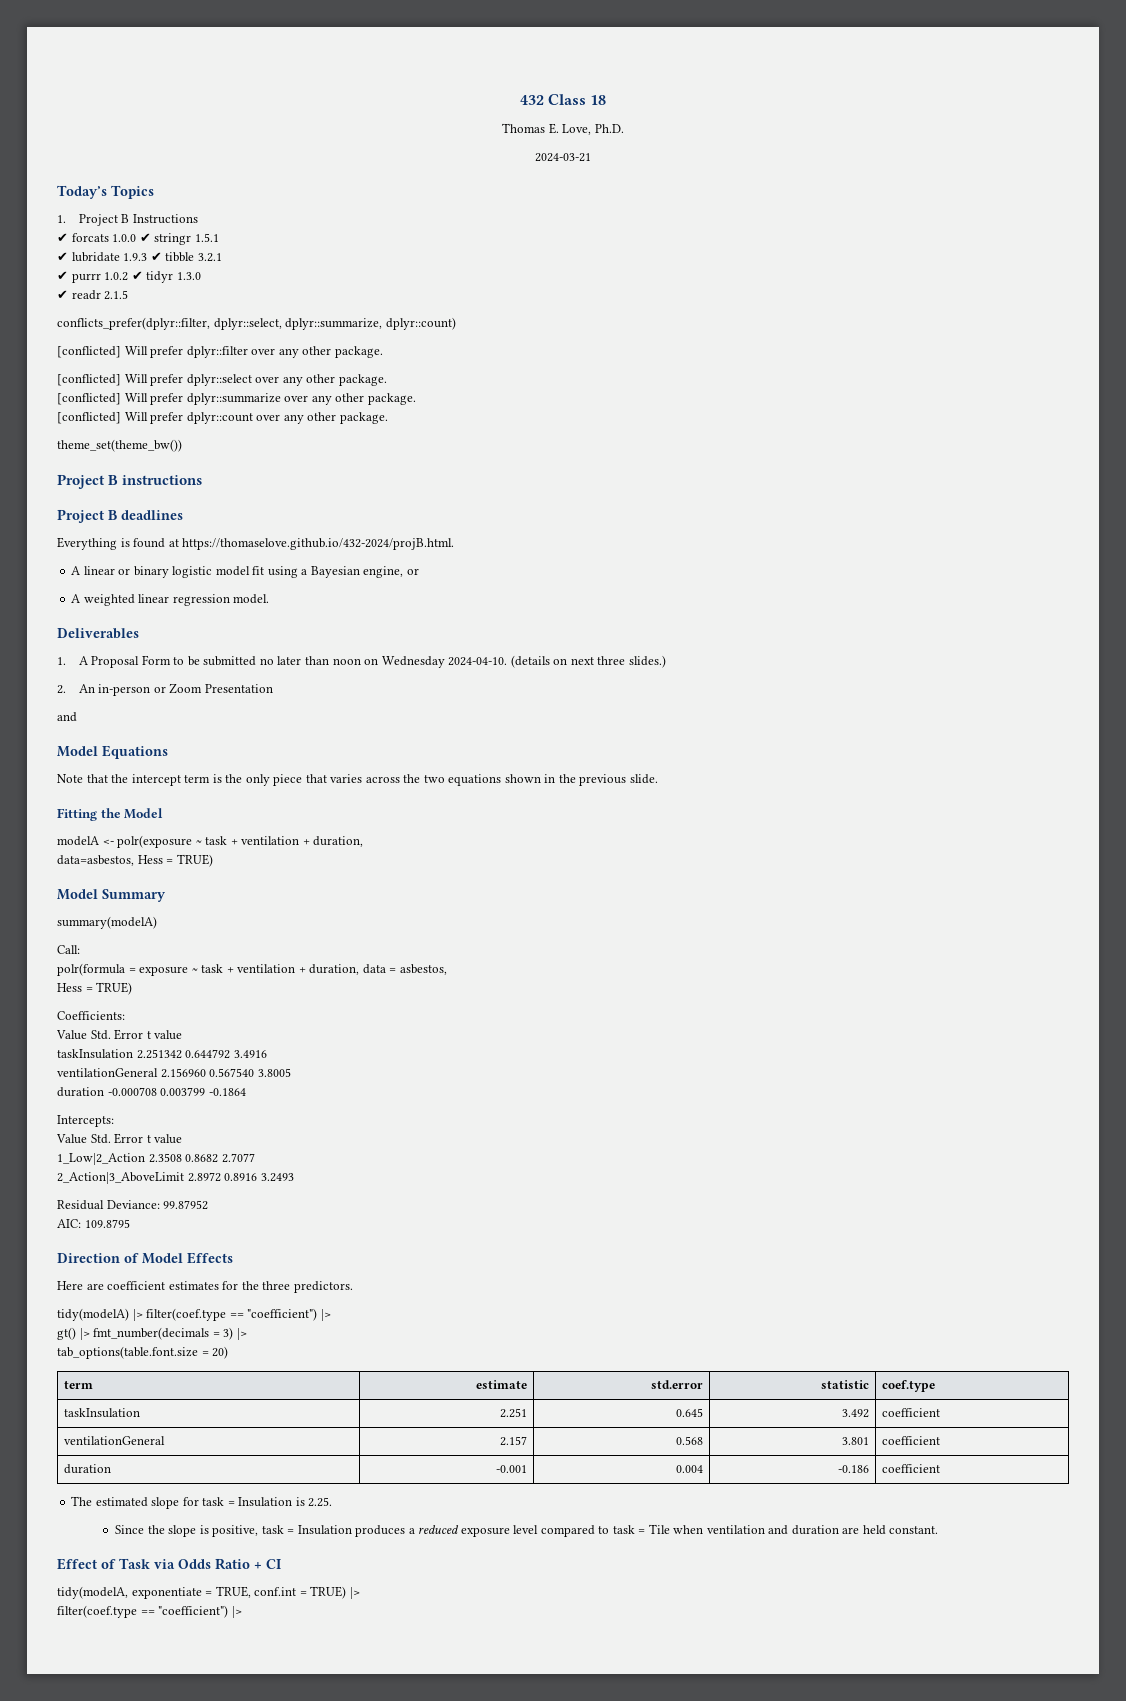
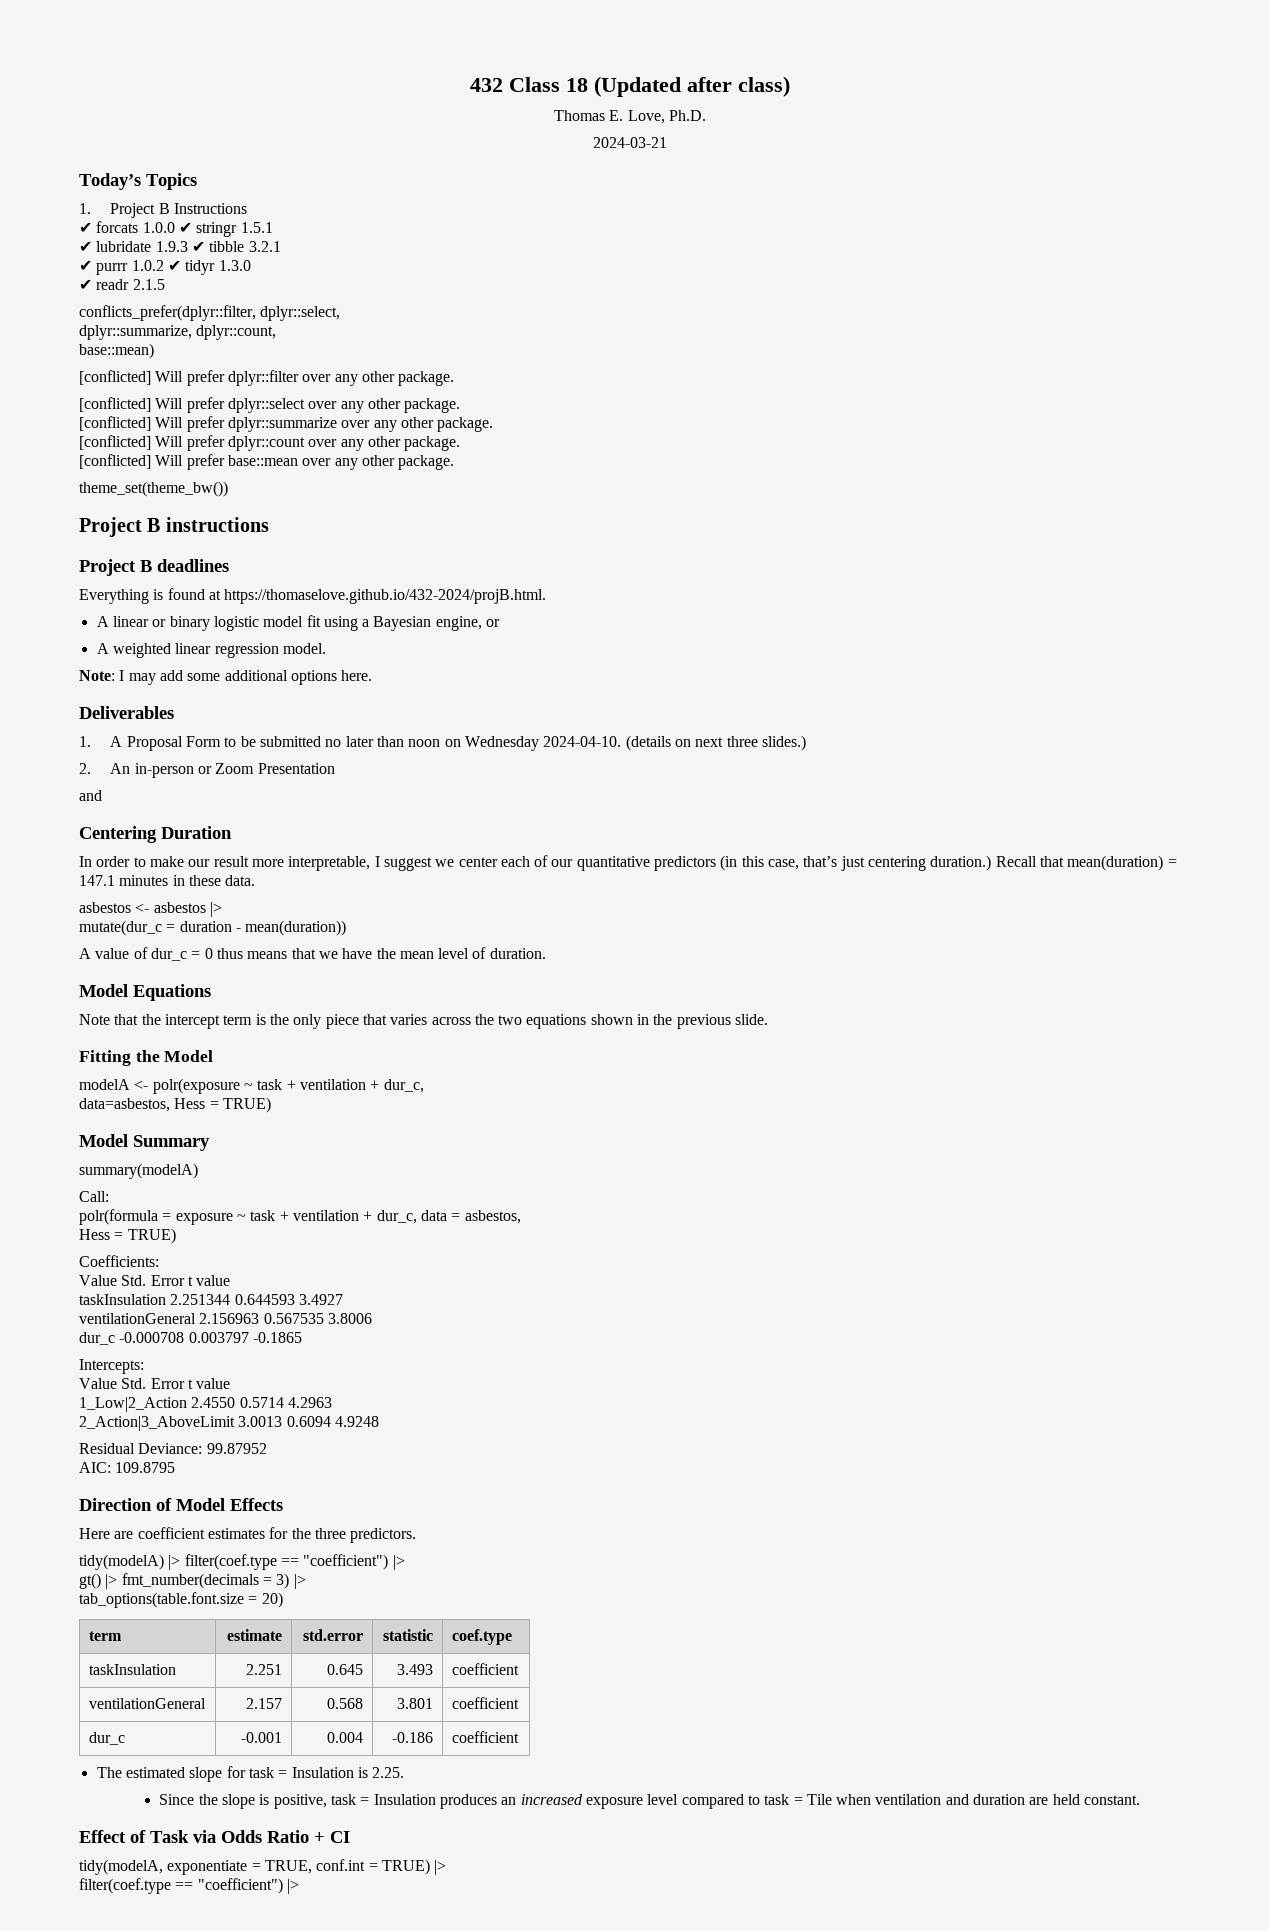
- 432 Class 18
+ 432 Class 18 (Updated after class)
- conflicts_prefer(dplyr::filter, dplyr::select, dplyr::summarize, dplyr::count)
+ conflicts_prefer(dplyr::filter, dplyr::select,
+ dplyr::summarize, dplyr::count,
+ base::mean)
+ [conflicted] Will prefer base::mean over any other package.
+ Note: I may add some additional options here.
+ Centering Duration
+ In order to make our result more interpretable, I suggest we center each of our quantitative predictors (in this case, that’s just centering duration.) Recall that mean(duration) = 147.1 minutes in these data.
+ asbestos <- asbestos |>
+ mutate(dur_c = duration - mean(duration))
+ A value of dur_c = 0 thus means that we have the mean level of duration.
- modelA <- polr(exposure ~ task + ventilation + duration,
+ modelA <- polr(exposure ~ task + ventilation + dur_c,
- polr(formula = exposure ~ task + ventilation + duration, data = asbestos,
+ polr(formula = exposure ~ task + ventilation + dur_c, data = asbestos,
- taskInsulation 2.251342 0.644792 3.4916
- ventilationGeneral 2.156960 0.567540 3.8005
- duration -0.000708 0.003799 -0.1864
+ taskInsulation 2.251344 0.644593 3.4927
+ ventilationGeneral 2.156963 0.567535 3.8006
+ dur_c -0.000708 0.003797 -0.1865
- 1_Low|2_Action 2.3508 0.8682 2.7077
- 2_Action|3_AboveLimit 2.8972 0.8916 3.2493
+ 1_Low|2_Action 2.4550 0.5714 4.2963
+ 2_Action|3_AboveLimit 3.0013 0.6094 4.9248
- taskInsulation | 2.251 | 0.645 | 3.492 | coefficient
+ taskInsulation | 2.251 | 0.645 | 3.493 | coefficient
- duration | -0.001 | 0.004 | -0.186 | coefficient
+ dur_c | -0.001 | 0.004 | -0.186 | coefficient
- Since the slope is positive, task = Insulation produces a reduced exposure level compared to task = Tile when ventilation and duration are held constant.
+ Since the slope is positive, task = Insulation produces an increased exposure level compared to task = Tile when ventilation and duration are held constant.

